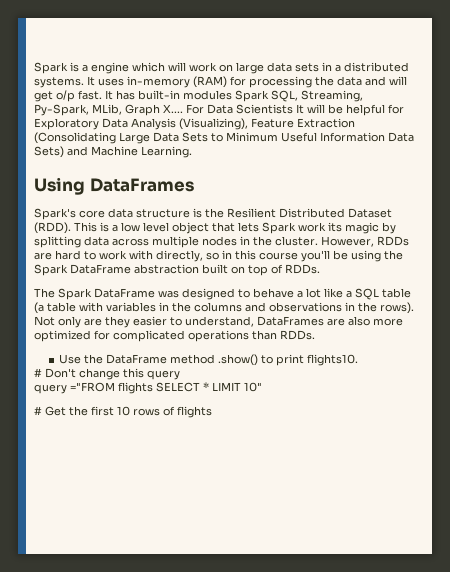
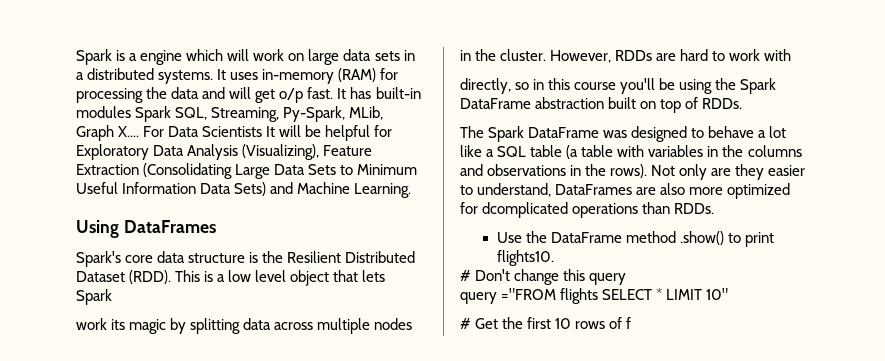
- This is a low level object that lets Spark work its magic by splitting data across multiple nodes in the cluster.
+ This is a low level object that lets Spark
+ work its magic by splitting data across multiple nodes in the cluster.
- However, RDDs are hard to work with directly, so in this course you'll be using the Spark DataFrame abstraction built on top of RDDs.
+ However, RDDs are hard to work with
+ directly, so in this course you'll be using the Spark DataFrame abstraction built on top of RDDs.
- Not only are they easier to understand, DataFrames are also more optimized for complicated operations than RDDs.
+ Not only are they easier to understand, DataFrames are also more optimized for dcomplicated operations than RDDs.
- # Get the first 10 rows of flights
+ # Get the first 10 rows of f

